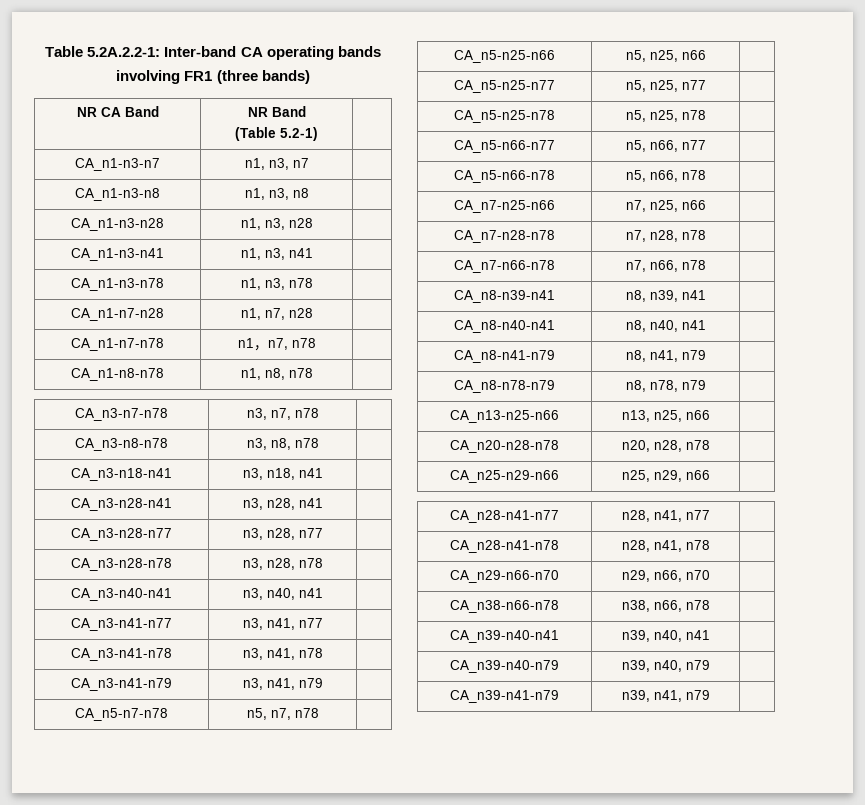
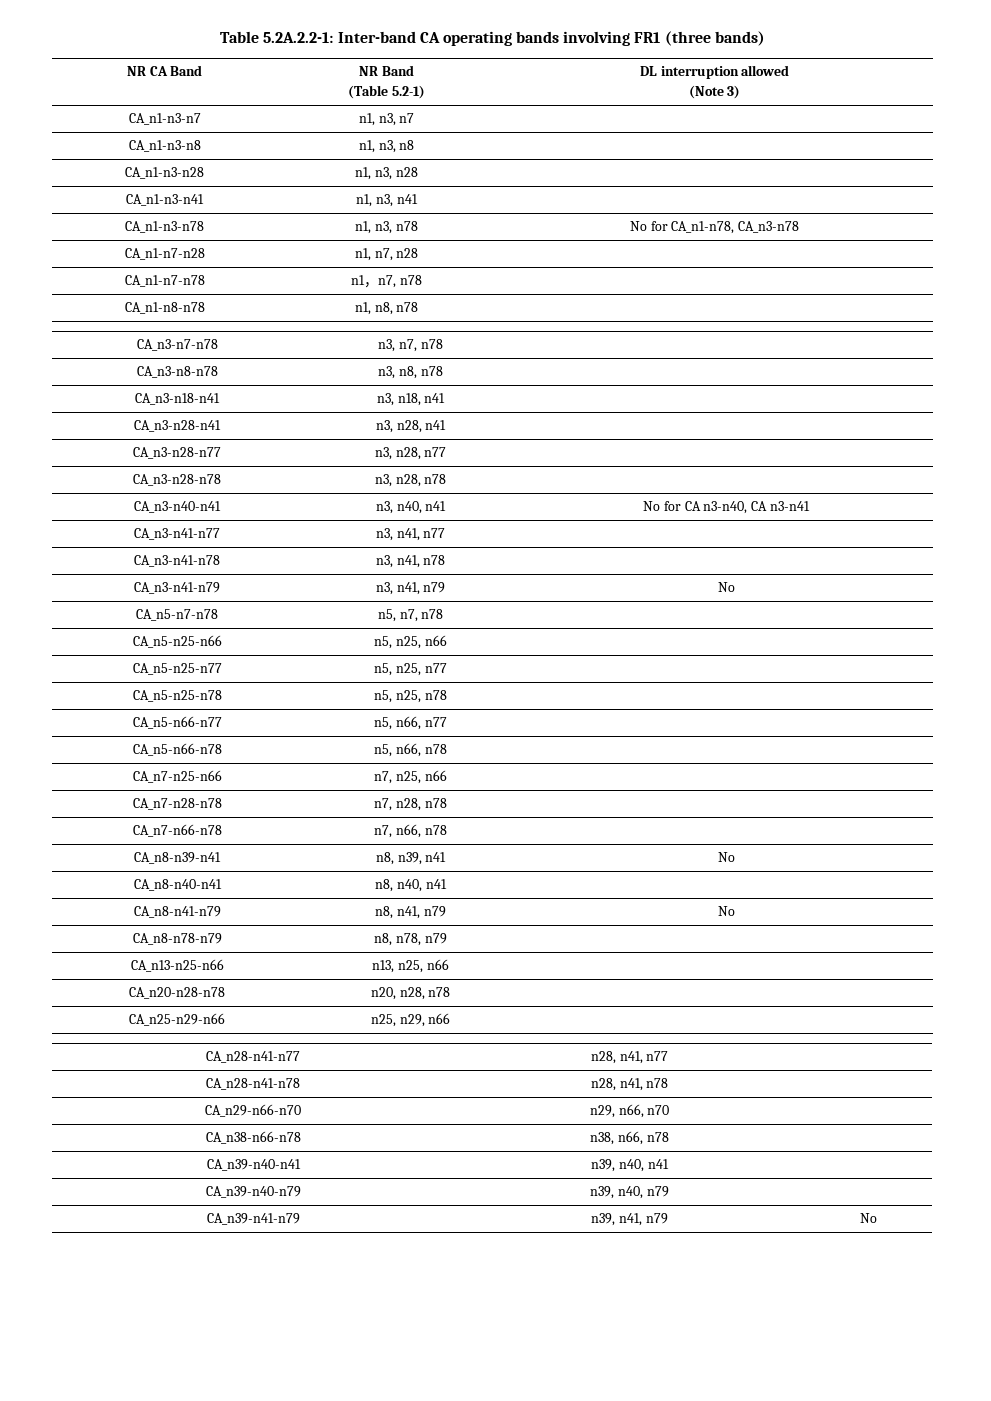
  NR CA Band | NR Band
- (Table 5.2-1) |
+ (Table 5.2-1) | DL interruption allowed
+ (Note 3)
- CA_n1-n3-n78 | n1, n3, n78 |
+ CA_n1-n3-n78 | n1, n3, n78 | No for CA_n1-n78, CA_n3-n78
- CA_n3-n40-n41 | n3, n40, n41 |
+ CA_n3-n40-n41 | n3, n40, n41 | No for CA n3-n40, CA n3-n41
- CA_n3-n41-n79 | n3, n41, n79 |
+ CA_n3-n41-n79 | n3, n41, n79 | No
- CA_n8-n39-n41 | n8, n39, n41 |
+ CA_n8-n39-n41 | n8, n39, n41 | No
- CA_n8-n41-n79 | n8, n41, n79 |
+ CA_n8-n41-n79 | n8, n41, n79 | No
- CA_n39-n41-n79 | n39, n41, n79 |
+ CA_n39-n41-n79 | n39, n41, n79 | No

